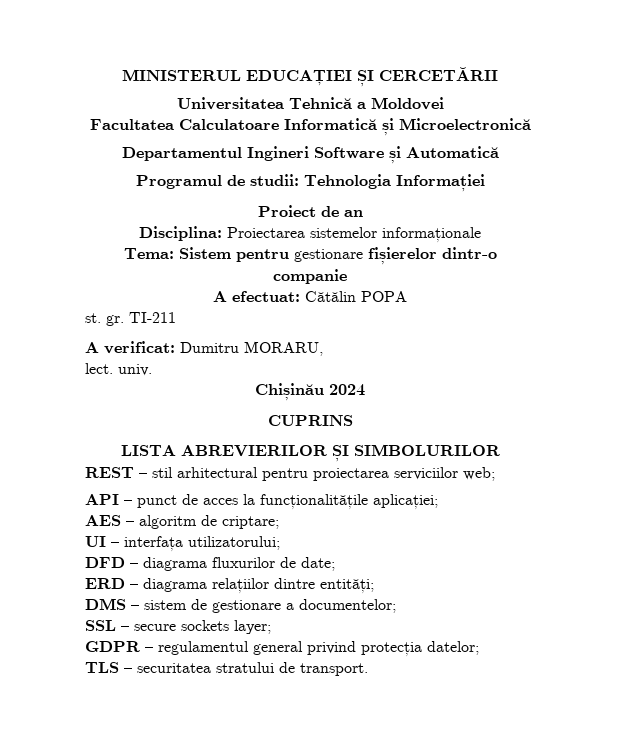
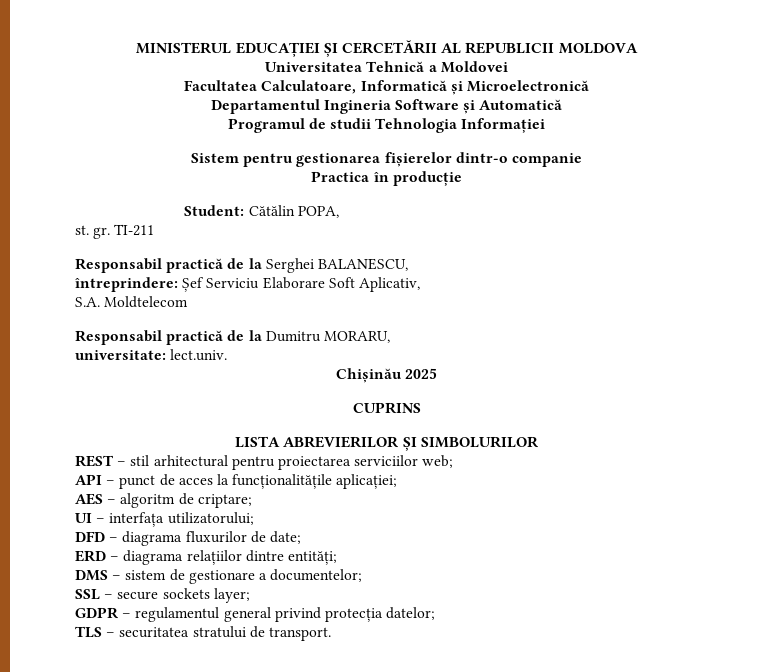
- MINISTERUL EDUCAȚIEI ȘI CERCETĂRII
+ MINISTERUL EDUCAȚIEI ȘI CERCETĂRII AL REPUBLICII MOLDOVA
- Facultatea Calculatoare Informatică și Microelectronică
+ Facultatea Calculatoare, Informatică și Microelectronică
- Departamentul Ingineri Software și Automatică
+ Departamentul Ingineria Software și Automatică
- Programul de studii: Tehnologia Informației
+ Programul de studii Tehnologia Informației
- Proiect de an
- Disciplina: Proiectarea sistemelor informaționale
- Tema: Sistem pentru gestionare fișierelor dintr-o companie
+ Sistem pentru gestionarea fișierelor dintr-o companie
- A efectuat: Cătălin POPA
+ Practica în producție
+ Student: Cătălin POPA,
  st. gr. TI-211
- A verificat: Dumitru MORARU,
+ Responsabil practică de la Serghei BALANESCU,
+ întreprindere: Șef Serviciu Elaborare Soft Aplicativ,
+ S.A. Moldtelecom
+ Responsabil practică de la Dumitru MORARU,
- lect. univ.
+ universitate: lect.univ.
- Chișinău 2024
+ Chișinău 2025

